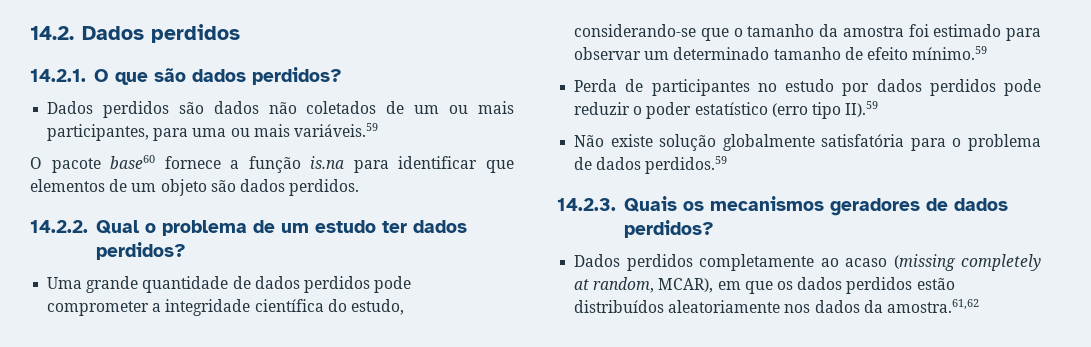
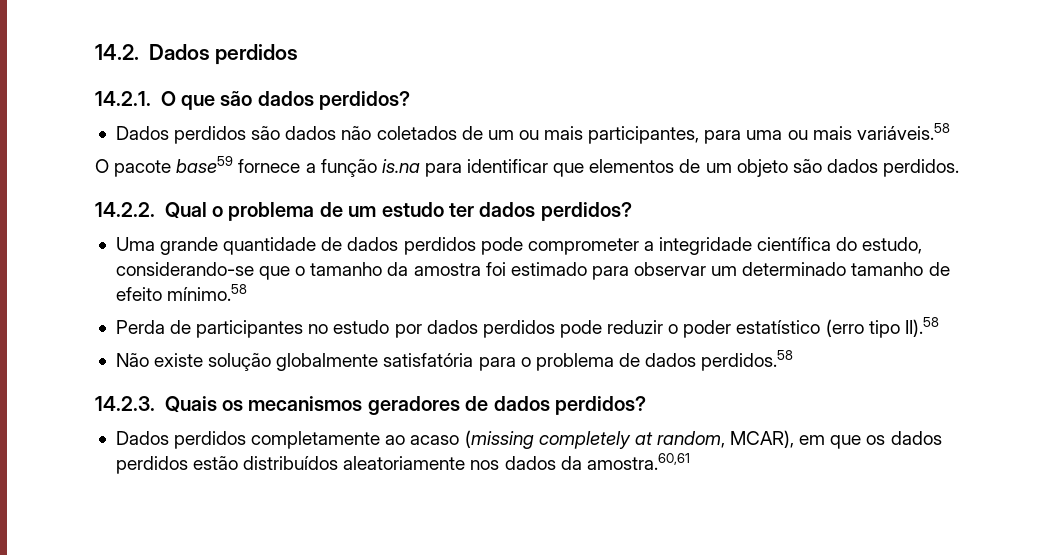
- Dados perdidos são dados não coletados de um ou mais participantes, para uma ou mais variáveis.59
+ Dados perdidos são dados não coletados de um ou mais participantes, para uma ou mais variáveis.58
- O pacote base60 fornece a função is.na para identificar que elementos de um objeto são dados perdidos.
+ O pacote base59 fornece a função is.na para identificar que elementos de um objeto são dados perdidos.
- Uma grande quantidade de dados perdidos pode comprometer a integridade científica do estudo, considerando-se que o tamanho da amostra foi estimado para observar um determinado tamanho de efeito mínimo.59
+ Uma grande quantidade de dados perdidos pode comprometer a integridade científica do estudo, considerando-se que o tamanho da amostra foi estimado para observar um determinado tamanho de efeito mínimo.58
- Perda de participantes no estudo por dados perdidos pode reduzir o poder estatístico (erro tipo II).59
+ Perda de participantes no estudo por dados perdidos pode reduzir o poder estatístico (erro tipo II).58
- Não existe solução globalmente satisfatória para o problema de dados perdidos.59
+ Não existe solução globalmente satisfatória para o problema de dados perdidos.58
- Dados perdidos completamente ao acaso (missing completely at random, MCAR), em que os dados perdidos estão distribuídos aleatoriamente nos dados da amostra.61,62
+ Dados perdidos completamente ao acaso (missing completely at random, MCAR), em que os dados perdidos estão distribuídos aleatoriamente nos dados da amostra.60,61

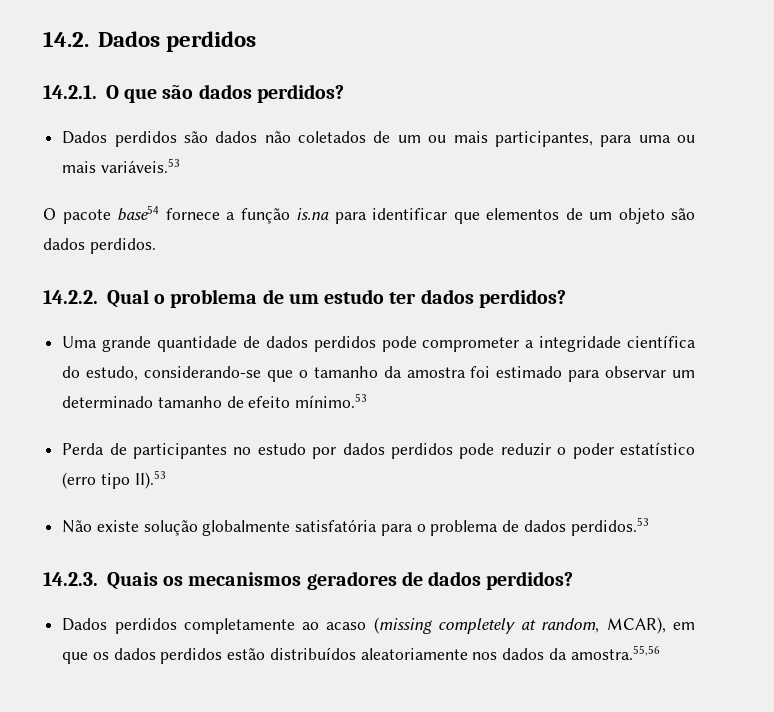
- Dados perdidos são dados não coletados de um ou mais participantes, para uma ou mais variáveis.58
+ Dados perdidos são dados não coletados de um ou mais participantes, para uma ou mais variáveis.53
- O pacote base59 fornece a função is.na para identificar que elementos de um objeto são dados perdidos.
+ O pacote base54 fornece a função is.na para identificar que elementos de um objeto são dados perdidos.
- Uma grande quantidade de dados perdidos pode comprometer a integridade científica do estudo, considerando-se que o tamanho da amostra foi estimado para observar um determinado tamanho de efeito mínimo.58
+ Uma grande quantidade de dados perdidos pode comprometer a integridade científica do estudo, considerando-se que o tamanho da amostra foi estimado para observar um determinado tamanho de efeito mínimo.53
- Perda de participantes no estudo por dados perdidos pode reduzir o poder estatístico (erro tipo II).58
+ Perda de participantes no estudo por dados perdidos pode reduzir o poder estatístico (erro tipo II).53
- Não existe solução globalmente satisfatória para o problema de dados perdidos.58
+ Não existe solução globalmente satisfatória para o problema de dados perdidos.53
- Dados perdidos completamente ao acaso (missing completely at random, MCAR), em que os dados perdidos estão distribuídos aleatoriamente nos dados da amostra.60,61
+ Dados perdidos completamente ao acaso (missing completely at random, MCAR), em que os dados perdidos estão distribuídos aleatoriamente nos dados da amostra.55,56

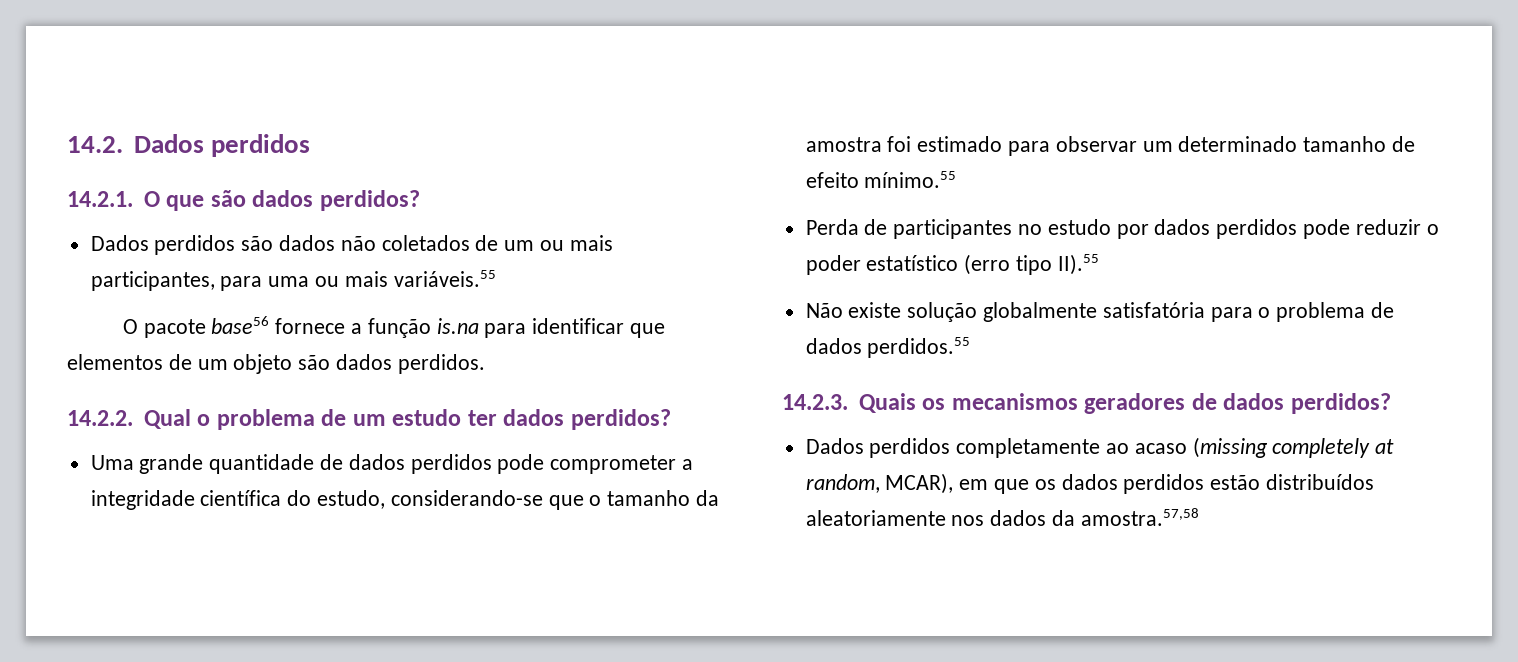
- Dados perdidos são dados não coletados de um ou mais participantes, para uma ou mais variáveis.53
+ Dados perdidos são dados não coletados de um ou mais participantes, para uma ou mais variáveis.55
- O pacote base54 fornece a função is.na para identificar que elementos de um objeto são dados perdidos.
+ O pacote base56 fornece a função is.na para identificar que elementos de um objeto são dados perdidos.
- Uma grande quantidade de dados perdidos pode comprometer a integridade científica do estudo, considerando-se que o tamanho da amostra foi estimado para observar um determinado tamanho de efeito mínimo.53
+ Uma grande quantidade de dados perdidos pode comprometer a integridade científica do estudo, considerando-se que o tamanho da amostra foi estimado para observar um determinado tamanho de efeito mínimo.55
- Perda de participantes no estudo por dados perdidos pode reduzir o poder estatístico (erro tipo II).53
+ Perda de participantes no estudo por dados perdidos pode reduzir o poder estatístico (erro tipo II).55
- Não existe solução globalmente satisfatória para o problema de dados perdidos.53
+ Não existe solução globalmente satisfatória para o problema de dados perdidos.55
- Dados perdidos completamente ao acaso (missing completely at random, MCAR), em que os dados perdidos estão distribuídos aleatoriamente nos dados da amostra.55,56
+ Dados perdidos completamente ao acaso (missing completely at random, MCAR), em que os dados perdidos estão distribuídos aleatoriamente nos dados da amostra.57,58

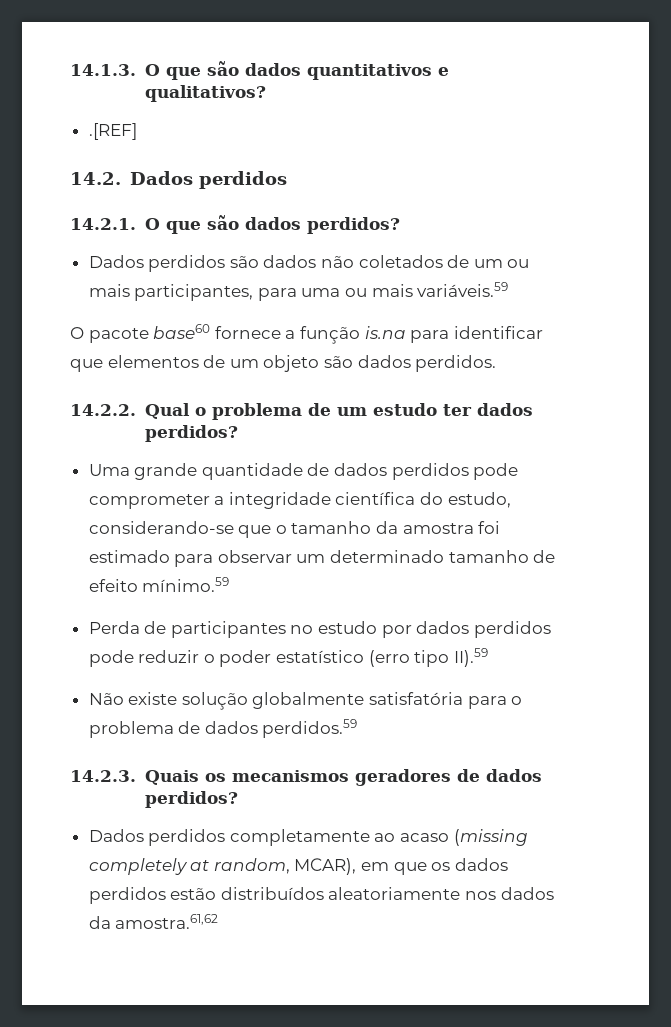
+ 14.1.3. O que são dados quantitativos e qualitativos?
+ .[REF]
- Dados perdidos são dados não coletados de um ou mais participantes, para uma ou mais variáveis.55
+ Dados perdidos são dados não coletados de um ou mais participantes, para uma ou mais variáveis.59
- O pacote base56 fornece a função is.na para identificar que elementos de um objeto são dados perdidos.
+ O pacote base60 fornece a função is.na para identificar que elementos de um objeto são dados perdidos.
- Uma grande quantidade de dados perdidos pode comprometer a integridade científica do estudo, considerando-se que o tamanho da amostra foi estimado para observar um determinado tamanho de efeito mínimo.55
+ Uma grande quantidade de dados perdidos pode comprometer a integridade científica do estudo, considerando-se que o tamanho da amostra foi estimado para observar um determinado tamanho de efeito mínimo.59
- Perda de participantes no estudo por dados perdidos pode reduzir o poder estatístico (erro tipo II).55
+ Perda de participantes no estudo por dados perdidos pode reduzir o poder estatístico (erro tipo II).59
- Não existe solução globalmente satisfatória para o problema de dados perdidos.55
+ Não existe solução globalmente satisfatória para o problema de dados perdidos.59
- Dados perdidos completamente ao acaso (missing completely at random, MCAR), em que os dados perdidos estão distribuídos aleatoriamente nos dados da amostra.57,58
+ Dados perdidos completamente ao acaso (missing completely at random, MCAR), em que os dados perdidos estão distribuídos aleatoriamente nos dados da amostra.61,62

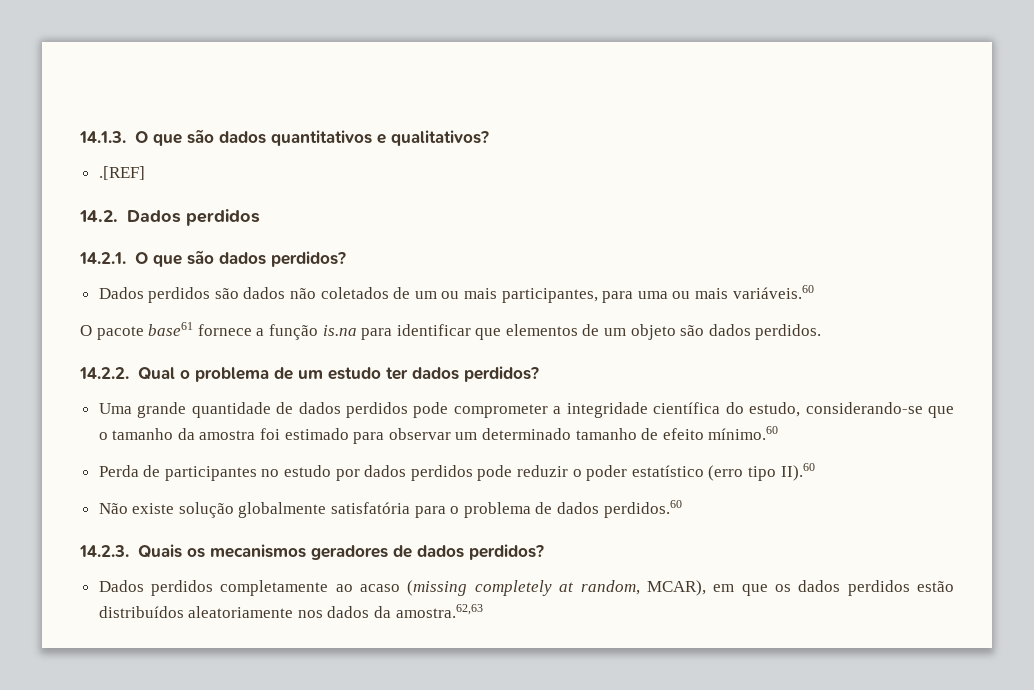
- Dados perdidos são dados não coletados de um ou mais participantes, para uma ou mais variáveis.59
+ Dados perdidos são dados não coletados de um ou mais participantes, para uma ou mais variáveis.60
- O pacote base60 fornece a função is.na para identificar que elementos de um objeto são dados perdidos.
+ O pacote base61 fornece a função is.na para identificar que elementos de um objeto são dados perdidos.
- Uma grande quantidade de dados perdidos pode comprometer a integridade científica do estudo, considerando-se que o tamanho da amostra foi estimado para observar um determinado tamanho de efeito mínimo.59
+ Uma grande quantidade de dados perdidos pode comprometer a integridade científica do estudo, considerando-se que o tamanho da amostra foi estimado para observar um determinado tamanho de efeito mínimo.60
- Perda de participantes no estudo por dados perdidos pode reduzir o poder estatístico (erro tipo II).59
+ Perda de participantes no estudo por dados perdidos pode reduzir o poder estatístico (erro tipo II).60
- Não existe solução globalmente satisfatória para o problema de dados perdidos.59
+ Não existe solução globalmente satisfatória para o problema de dados perdidos.60
- Dados perdidos completamente ao acaso (missing completely at random, MCAR), em que os dados perdidos estão distribuídos aleatoriamente nos dados da amostra.61,62
+ Dados perdidos completamente ao acaso (missing completely at random, MCAR), em que os dados perdidos estão distribuídos aleatoriamente nos dados da amostra.62,63

